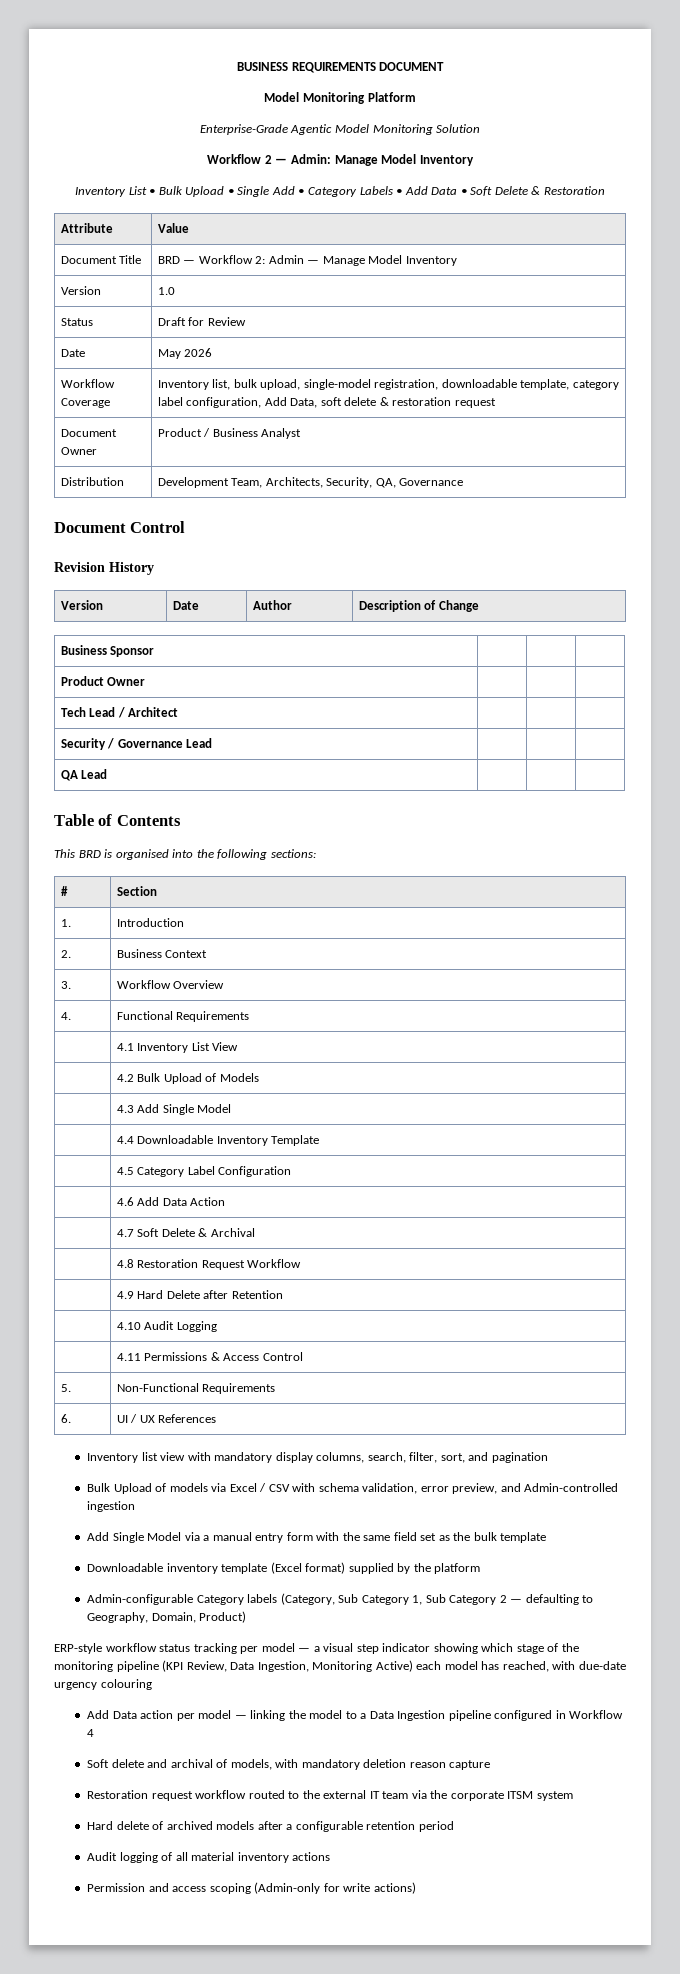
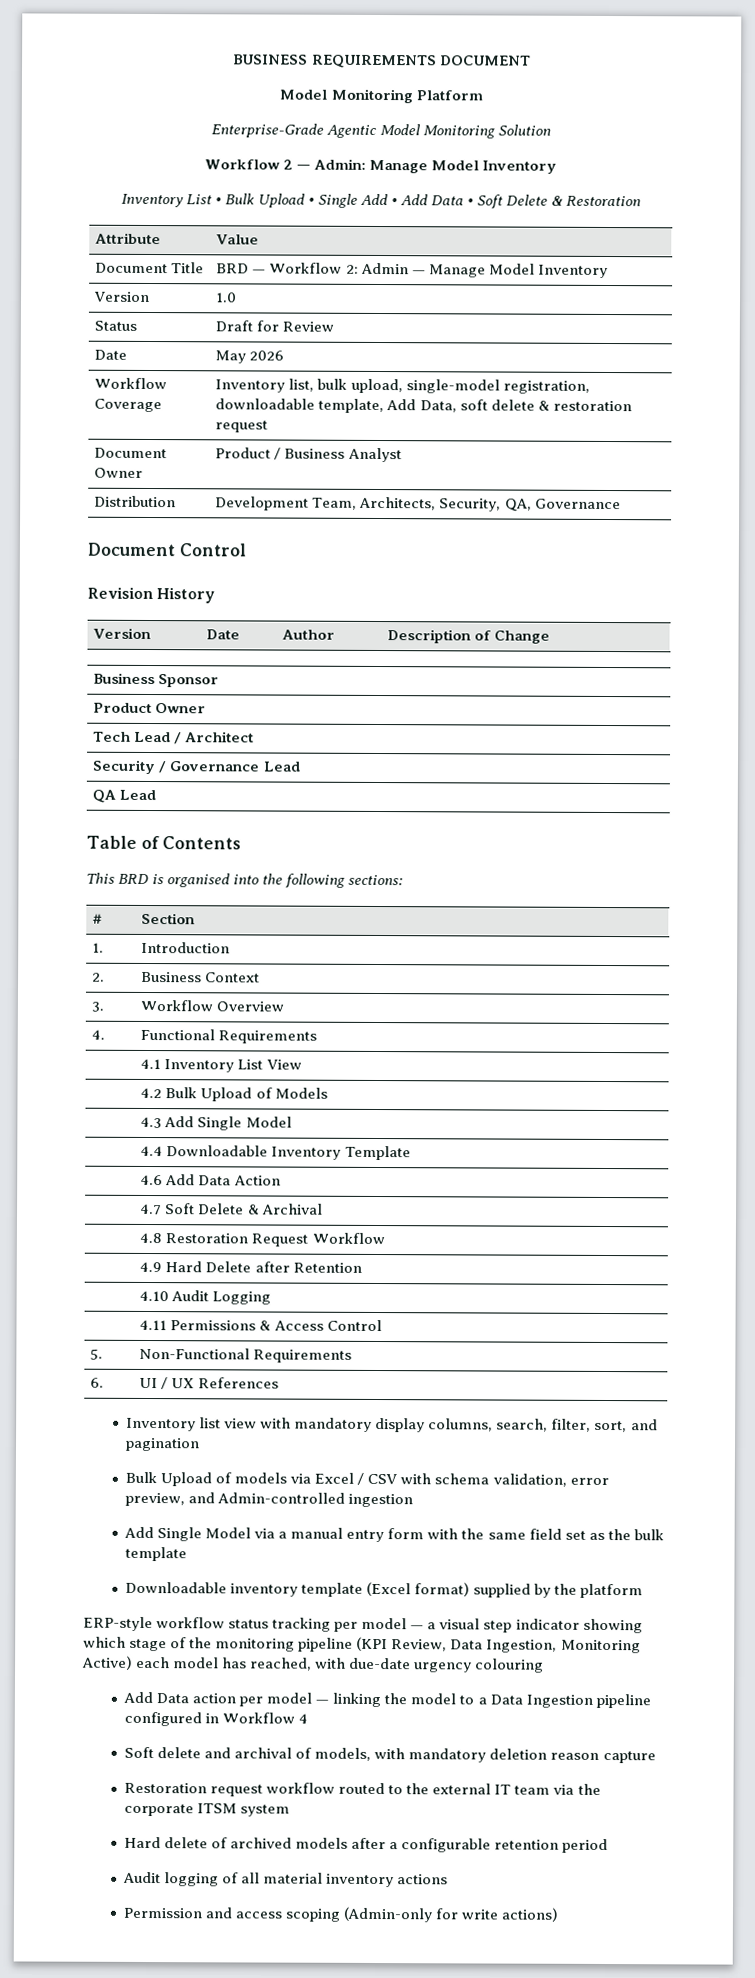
- Inventory List • Bulk Upload • Single Add • Category Labels • Add Data • Soft Delete & Restoration
+ Inventory List • Bulk Upload • Single Add • Add Data • Soft Delete & Restoration
- Workflow Coverage | Inventory list, bulk upload, single-model registration, downloadable template, category label configuration, Add Data, soft delete & restoration request
+ Workflow Coverage | Inventory list, bulk upload, single-model registration, downloadable template, Add Data, soft delete & restoration request
- | 4.5 Category Label Configuration
- Admin-configurable Category labels (Category, Sub Category 1, Sub Category 2 — defaulting to Geography, Domain, Product)

